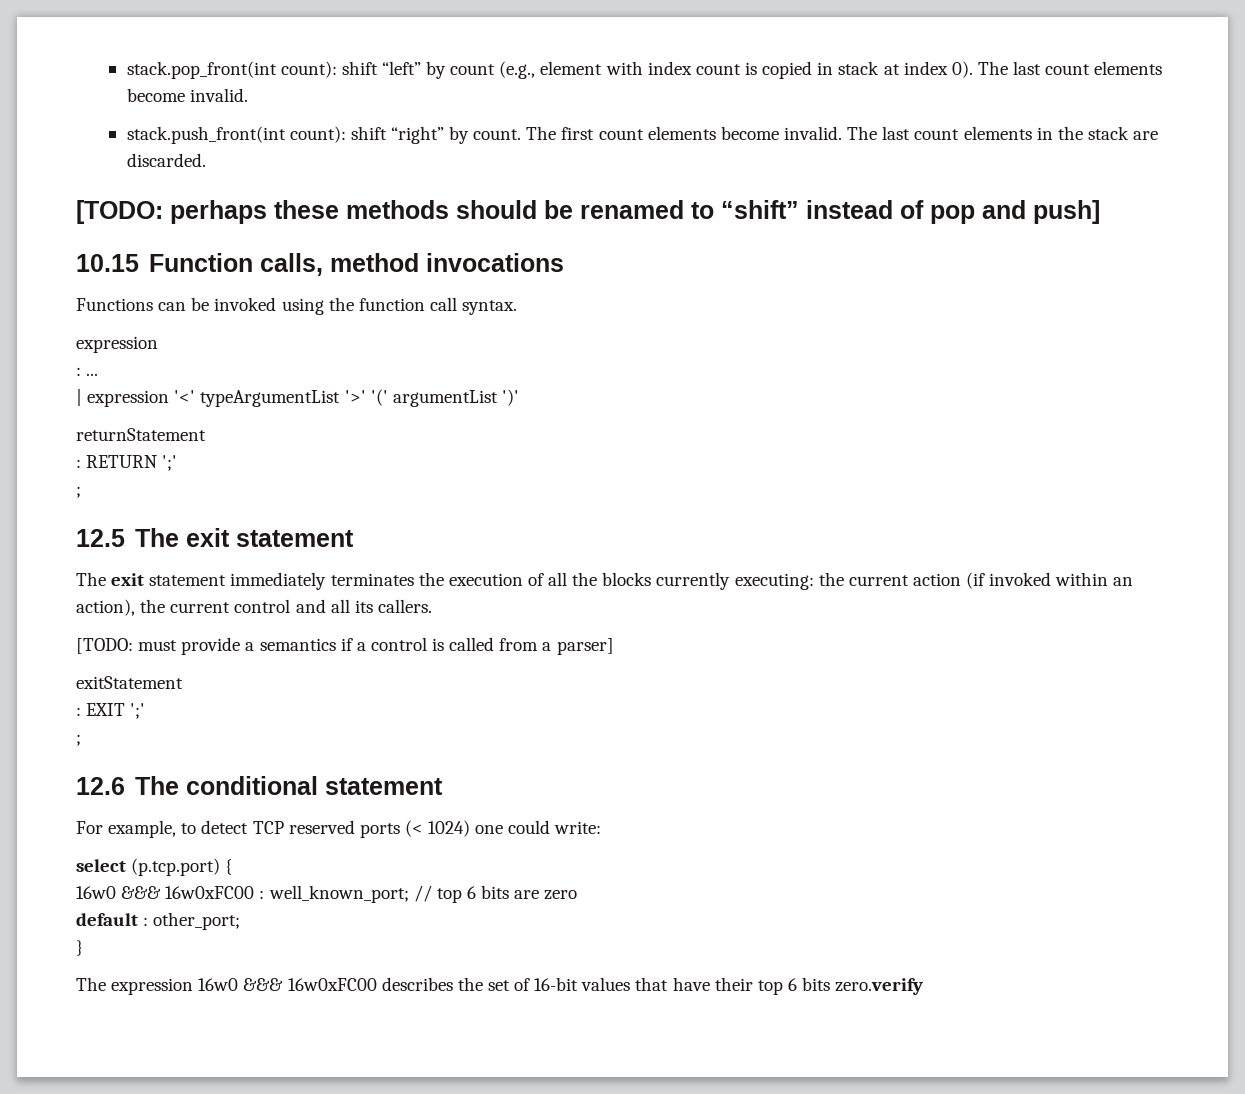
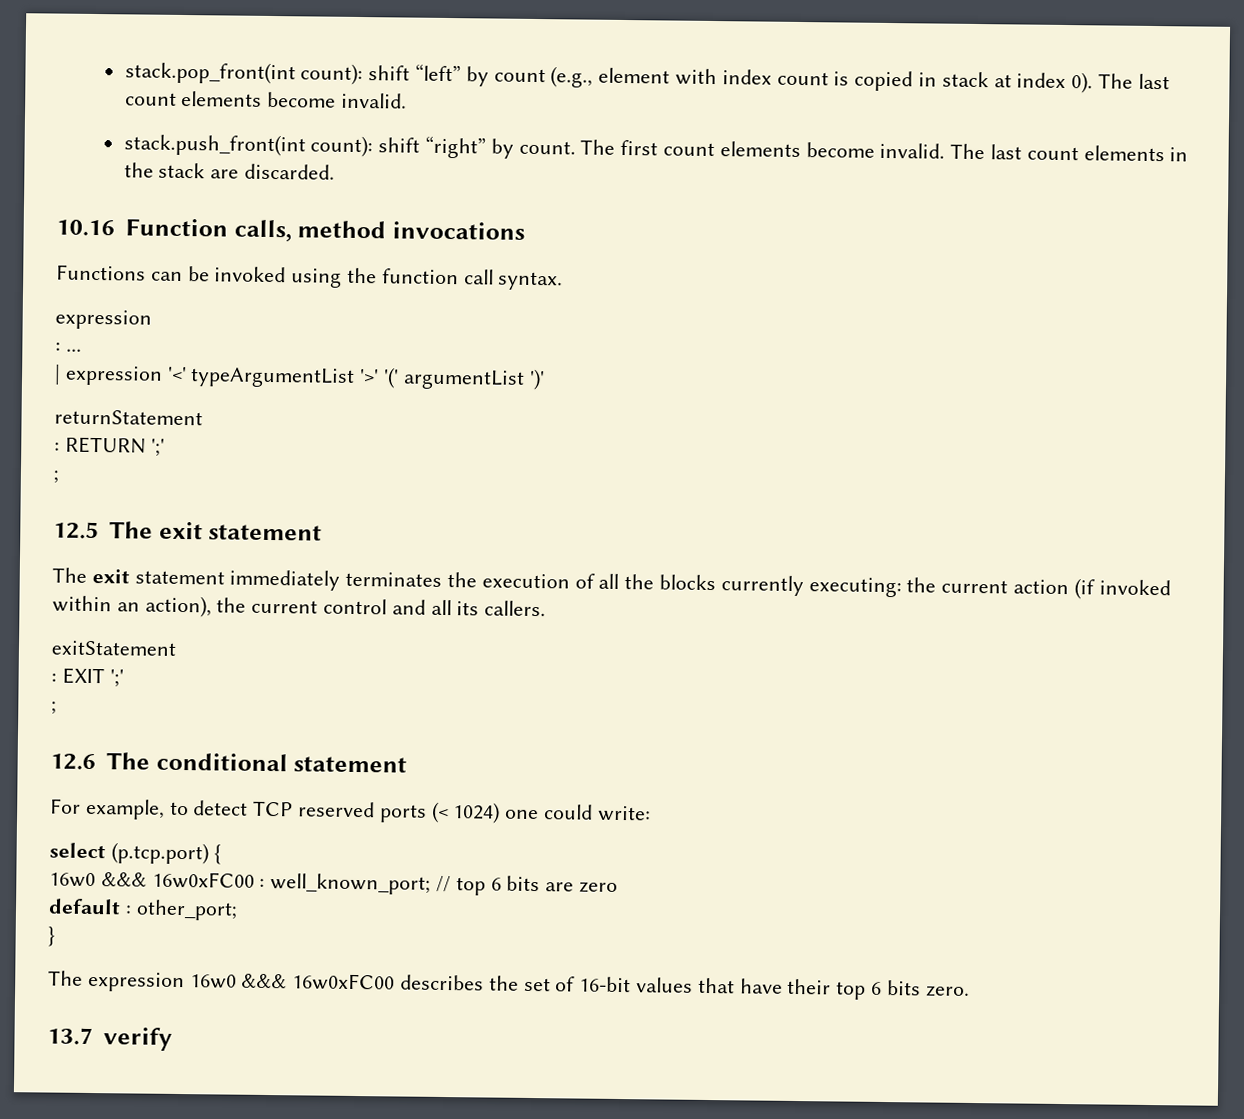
- [TODO: perhaps these methods should be renamed to “shift” instead of pop and push]
- 10.15 Function calls, method invocations
+ 10.16 Function calls, method invocations
- [TODO: must provide a semantics if a control is called from a parser]
- The expression 16w0 &&& 16w0xFC00 describes the set of 16-bit values that have their top 6 bits zero.verify
+ The expression 16w0 &&& 16w0xFC00 describes the set of 16-bit values that have their top 6 bits zero.
+ 13.7 verify

